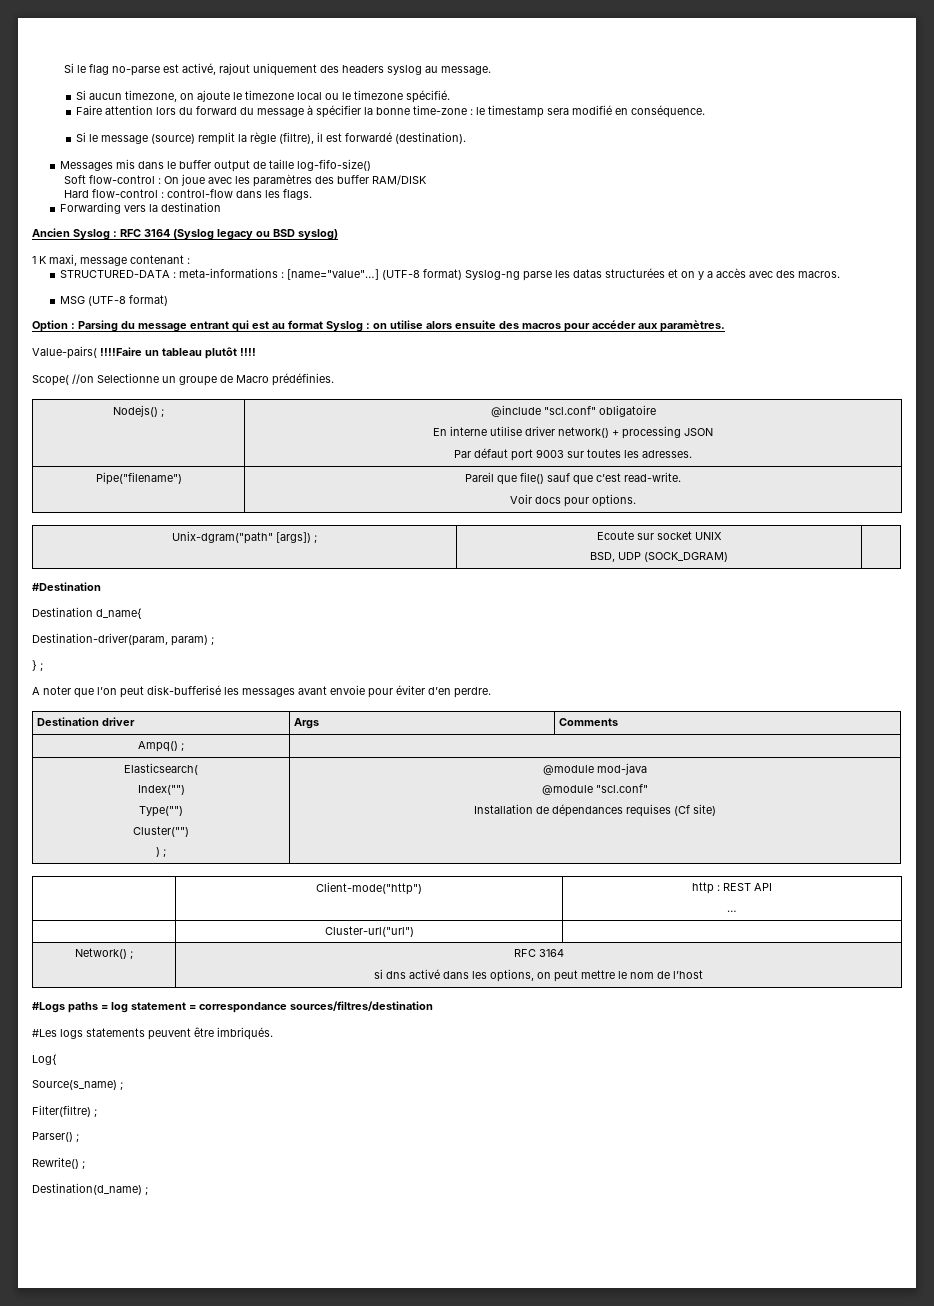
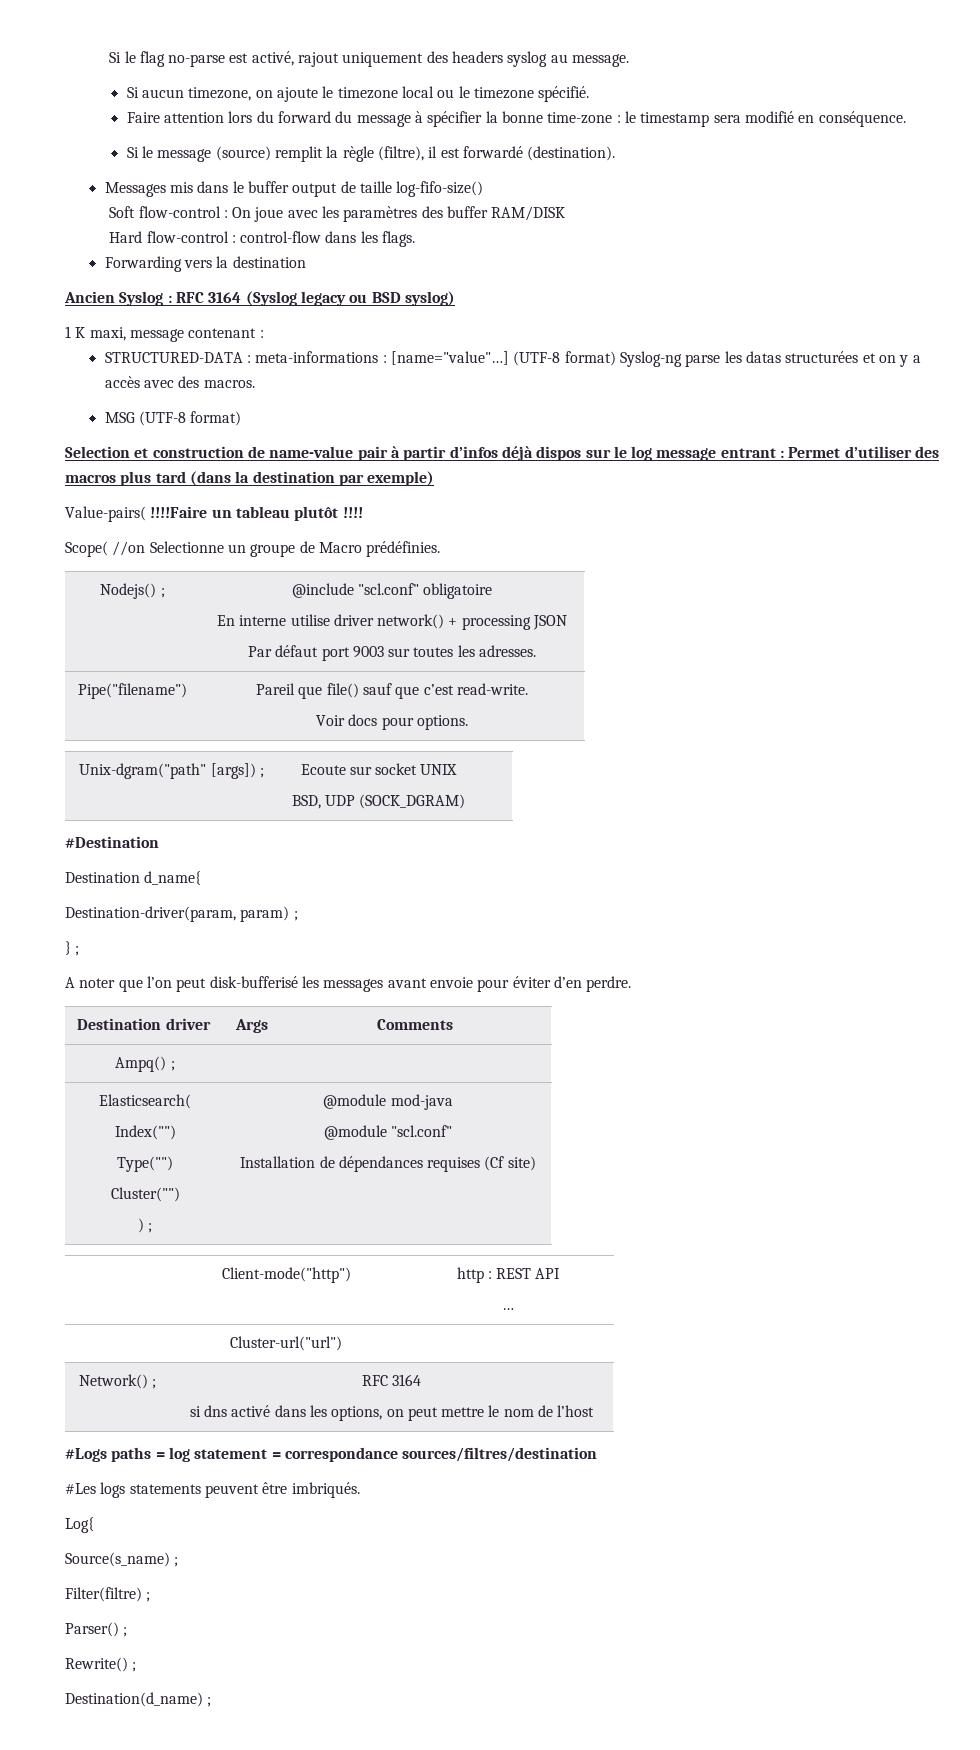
- Option : Parsing du message entrant qui est au format Syslog : on utilise alors ensuite des macros pour accéder aux paramètres.
+ Selection et construction de name-value pair à partir d’infos déjà dispos sur le log message entrant : Permet d’utiliser des macros plus tard (dans la destination par exemple)

